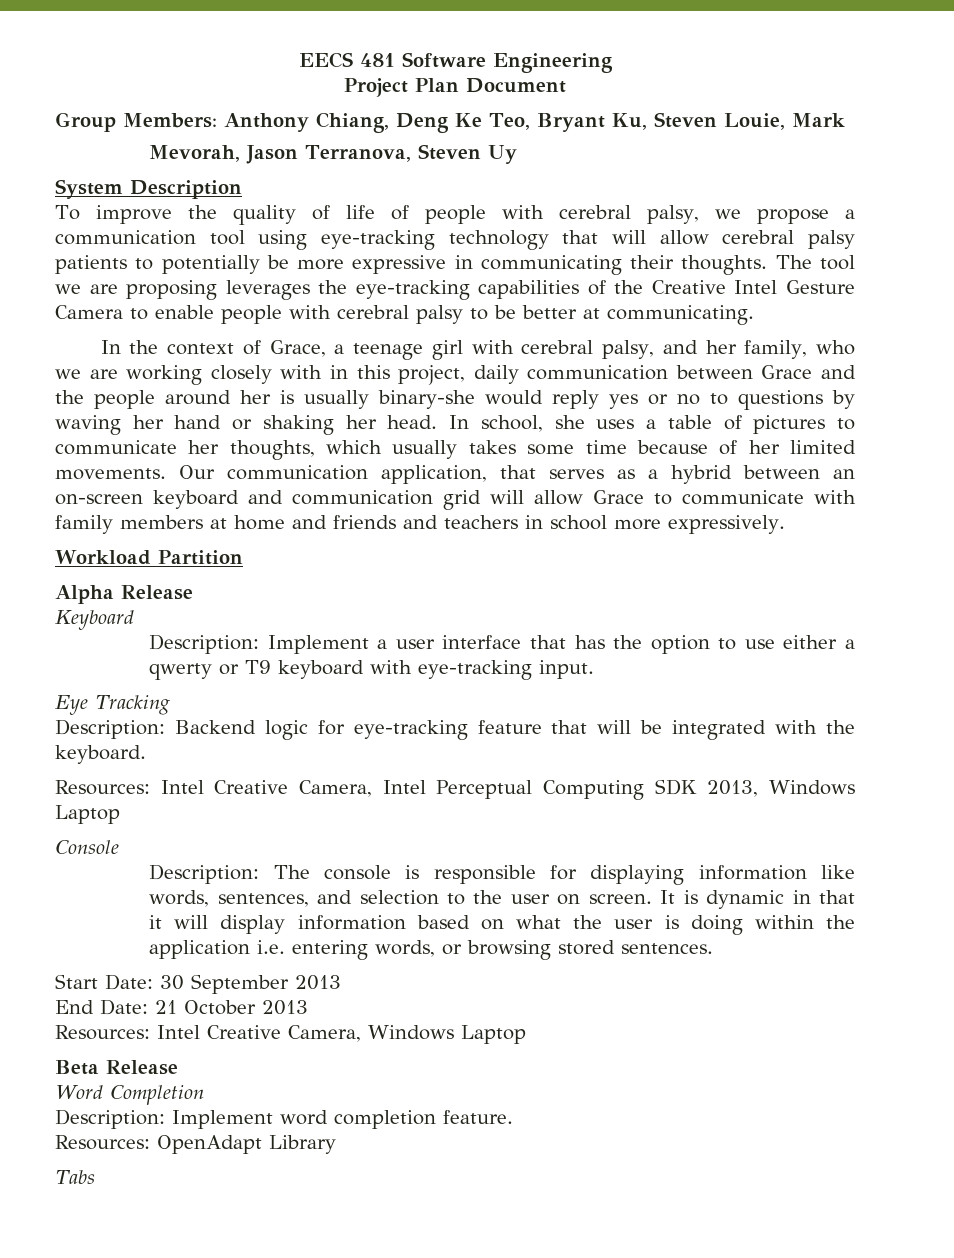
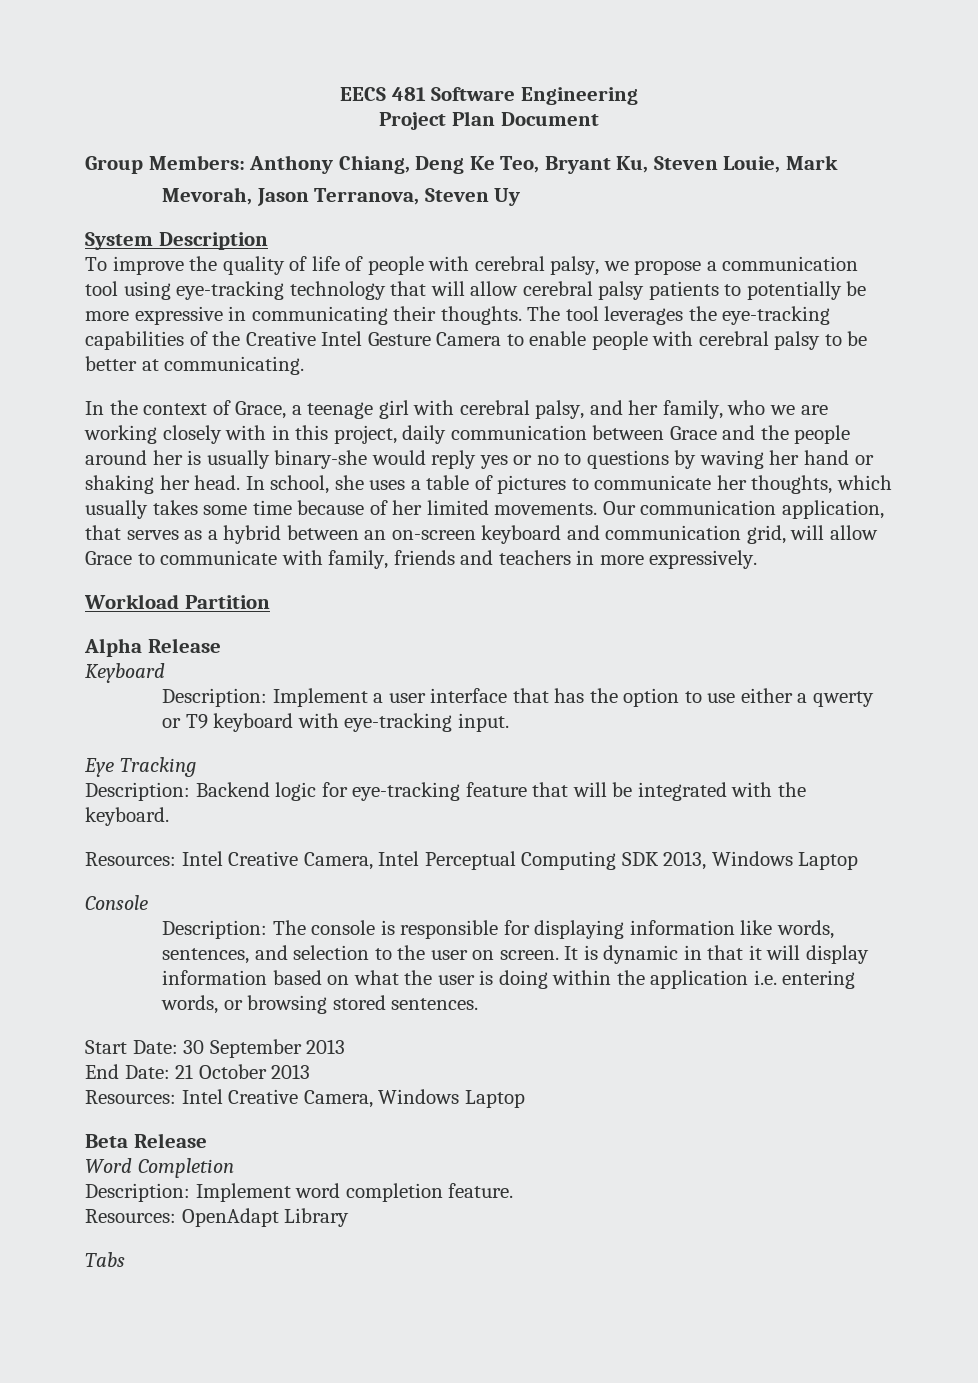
- The tool we are proposing leverages the eye-tracking capabilities of the Creative Intel Gesture Camera to enable people with cerebral palsy to be better at communicating.
+ The tool leverages the eye-tracking capabilities of the Creative Intel Gesture Camera to enable people with cerebral palsy to be better at communicating.
- Our communication application, that serves as a hybrid between an on-screen keyboard and communication grid will allow Grace to communicate with family members at home and friends and teachers in school more expressively.
+ Our communication application, that serves as a hybrid between an on-screen keyboard and communication grid, will allow Grace to communicate with family, friends and teachers in more expressively.

